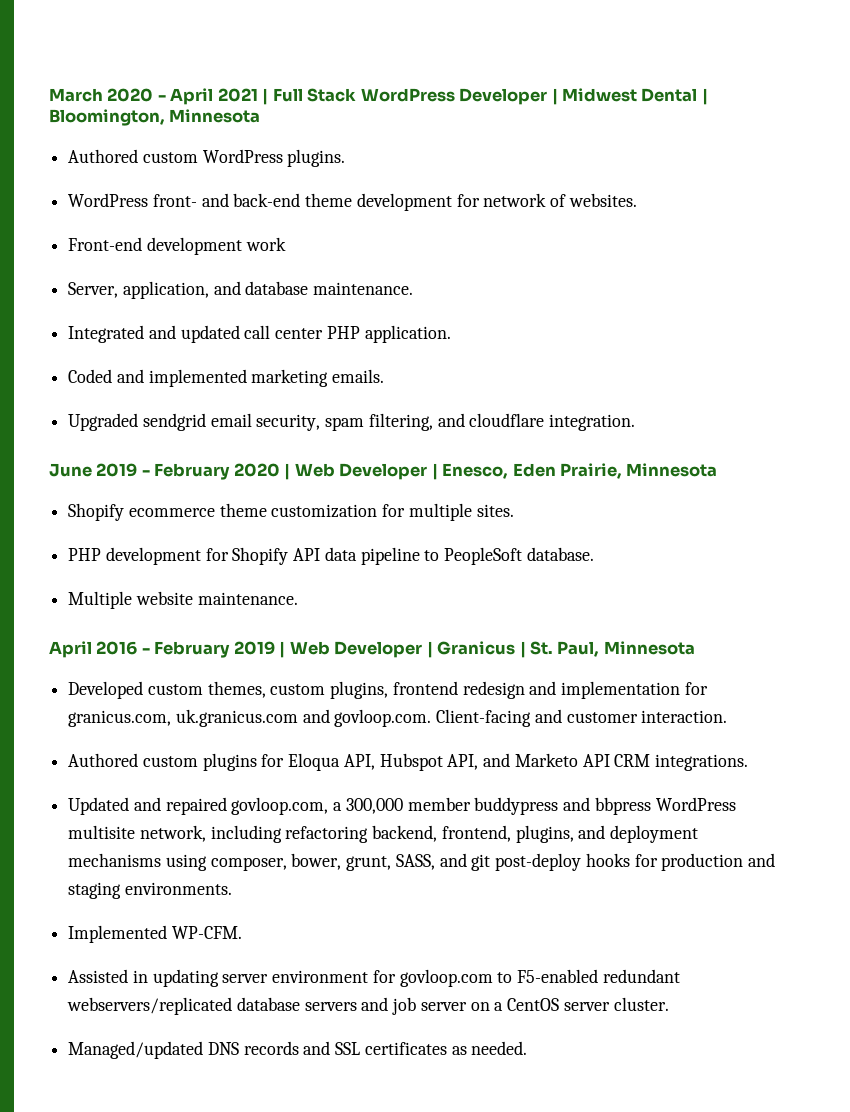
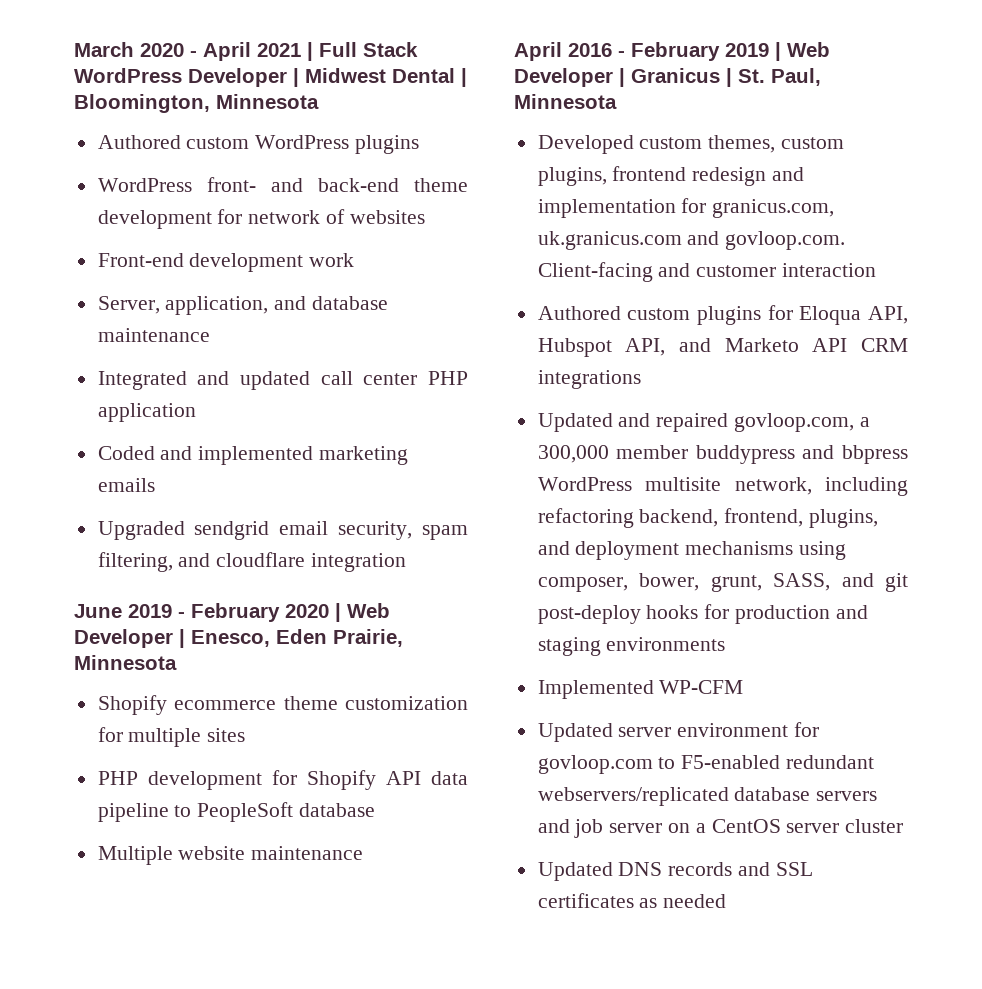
- Authored custom WordPress plugins.
+ Authored custom WordPress plugins
- WordPress front- and back-end theme development for network of websites.
+ WordPress front- and back-end theme development for network of websites
- Server, application, and database maintenance.
+ Server, application, and database maintenance
- Integrated and updated call center PHP application.
+ Integrated and updated call center PHP application
- Coded and implemented marketing emails.
+ Coded and implemented marketing emails
- Upgraded sendgrid email security, spam filtering, and cloudflare integration.
+ Upgraded sendgrid email security, spam filtering, and cloudflare integration
- Shopify ecommerce theme customization for multiple sites.
+ Shopify ecommerce theme customization for multiple sites
- PHP development for Shopify API data pipeline to PeopleSoft database.
+ PHP development for Shopify API data pipeline to PeopleSoft database
- Multiple website maintenance.
+ Multiple website maintenance
- Developed custom themes, custom plugins, frontend redesign and implementation for granicus.com, uk.granicus.com and govloop.com. Client-facing and customer interaction.
+ Developed custom themes, custom plugins, frontend redesign and implementation for granicus.com, uk.granicus.com and govloop.com. Client-facing and customer interaction
- Authored custom plugins for Eloqua API, Hubspot API, and Marketo API CRM integrations.
+ Authored custom plugins for Eloqua API, Hubspot API, and Marketo API CRM integrations
- Updated and repaired govloop.com, a 300,000 member buddypress and bbpress WordPress multisite network, including refactoring backend, frontend, plugins, and deployment mechanisms using composer, bower, grunt, SASS, and git post-deploy hooks for production and staging environments.
+ Updated and repaired govloop.com, a 300,000 member buddypress and bbpress WordPress multisite network, including refactoring backend, frontend, plugins, and deployment mechanisms using composer, bower, grunt, SASS, and git post-deploy hooks for production and staging environments
- Implemented WP-CFM.
- Assisted in updating server environment for govloop.com to F5-enabled redundant webservers/replicated database servers and job server on a CentOS server cluster.
- Managed/updated DNS records and SSL certificates as needed.
+ Implemented WP-CFM
+ Updated server environment for govloop.com to F5-enabled redundant webservers/replicated database servers and job server on a CentOS server cluster
+ Updated DNS records and SSL certificates as needed

